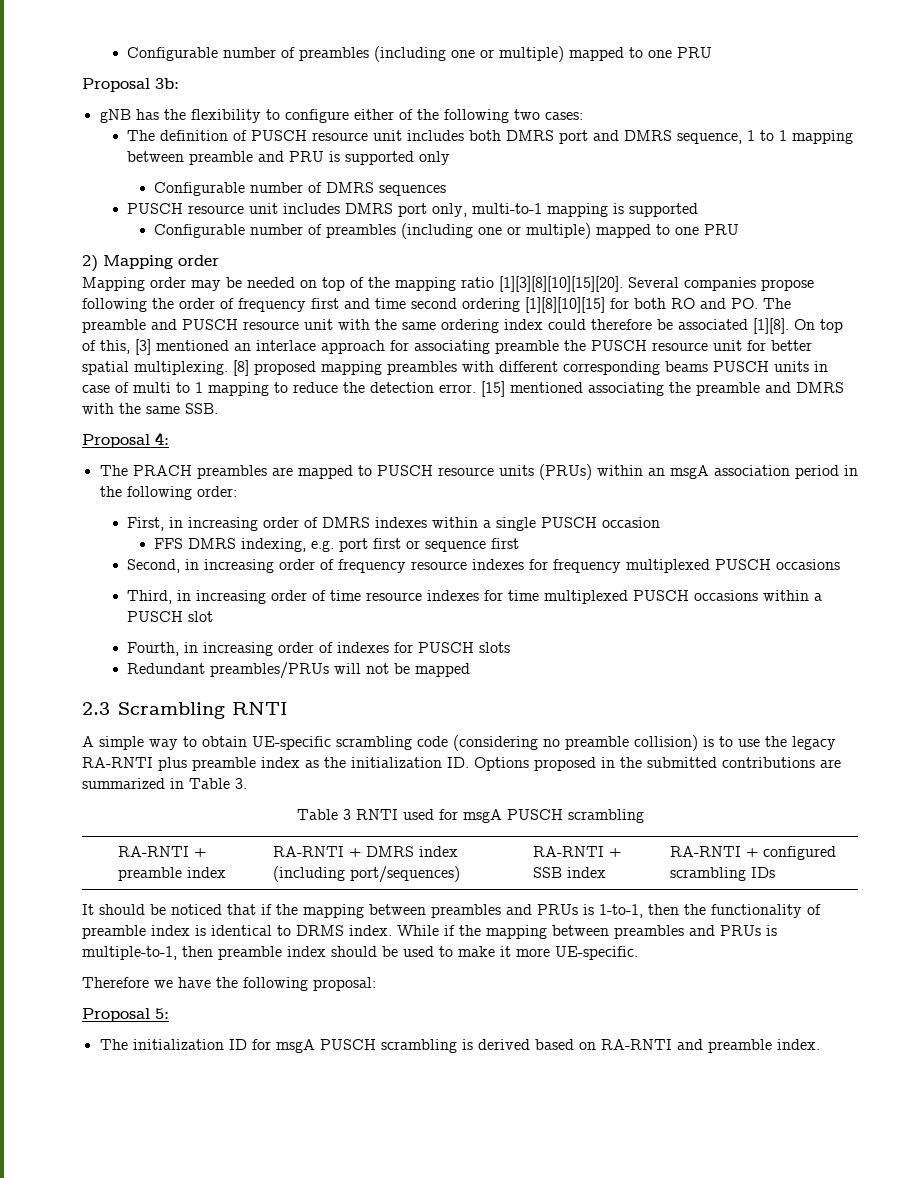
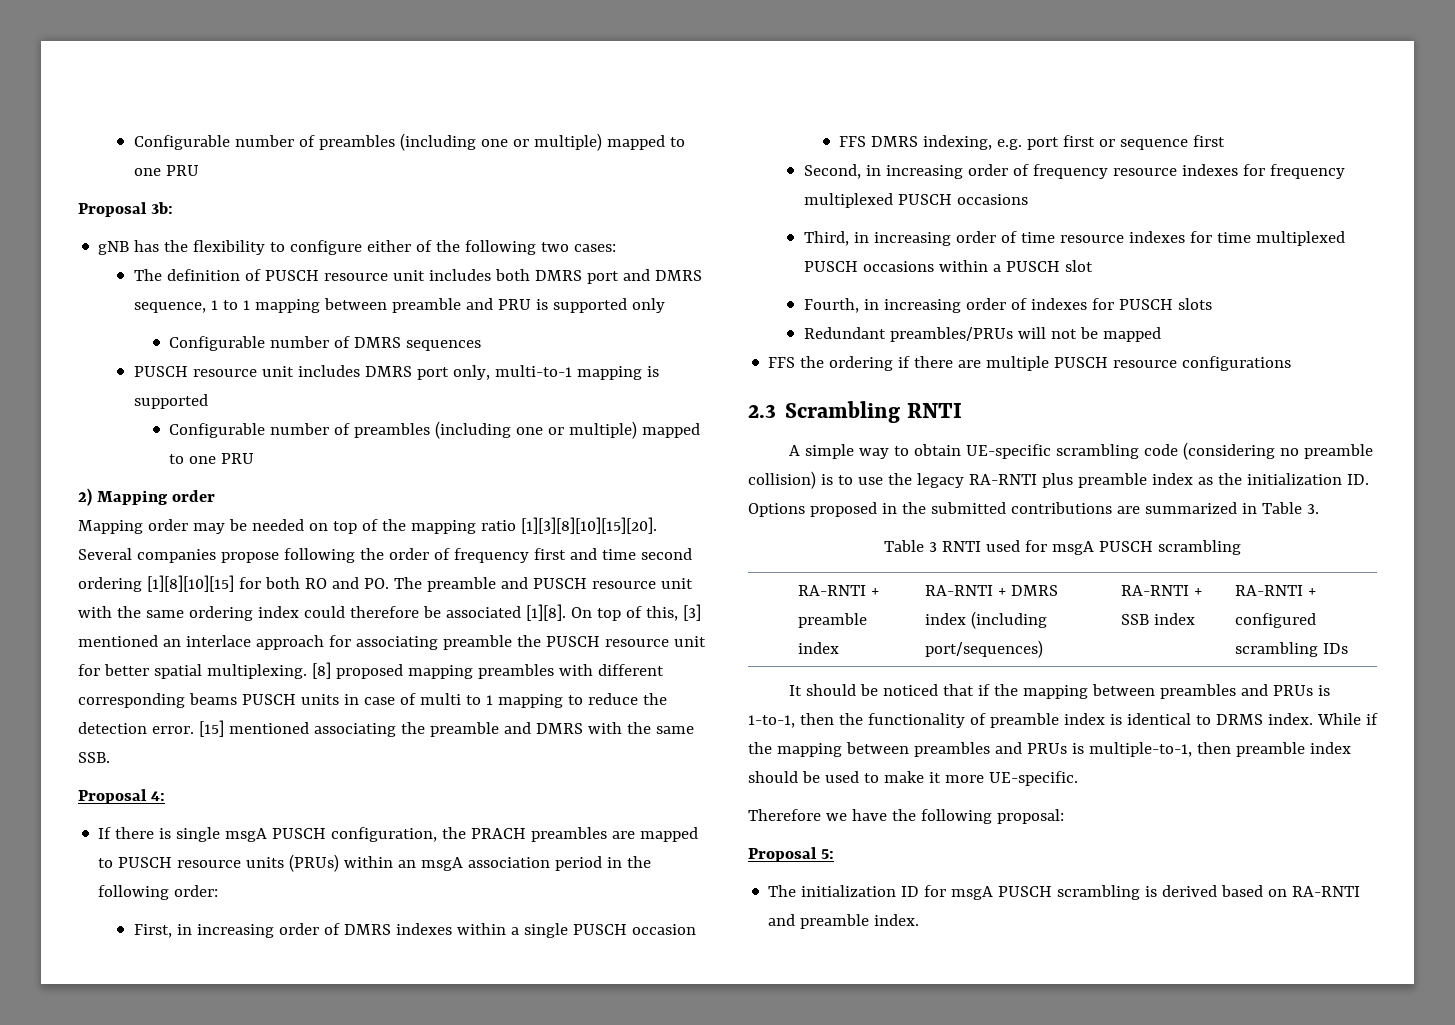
- The PRACH preambles are mapped to PUSCH resource units (PRUs) within an msgA association period in the following order:
+ If there is single msgA PUSCH configuration, the PRACH preambles are mapped to PUSCH resource units (PRUs) within an msgA association period in the following order:
+ FFS the ordering if there are multiple PUSCH resource configurations

